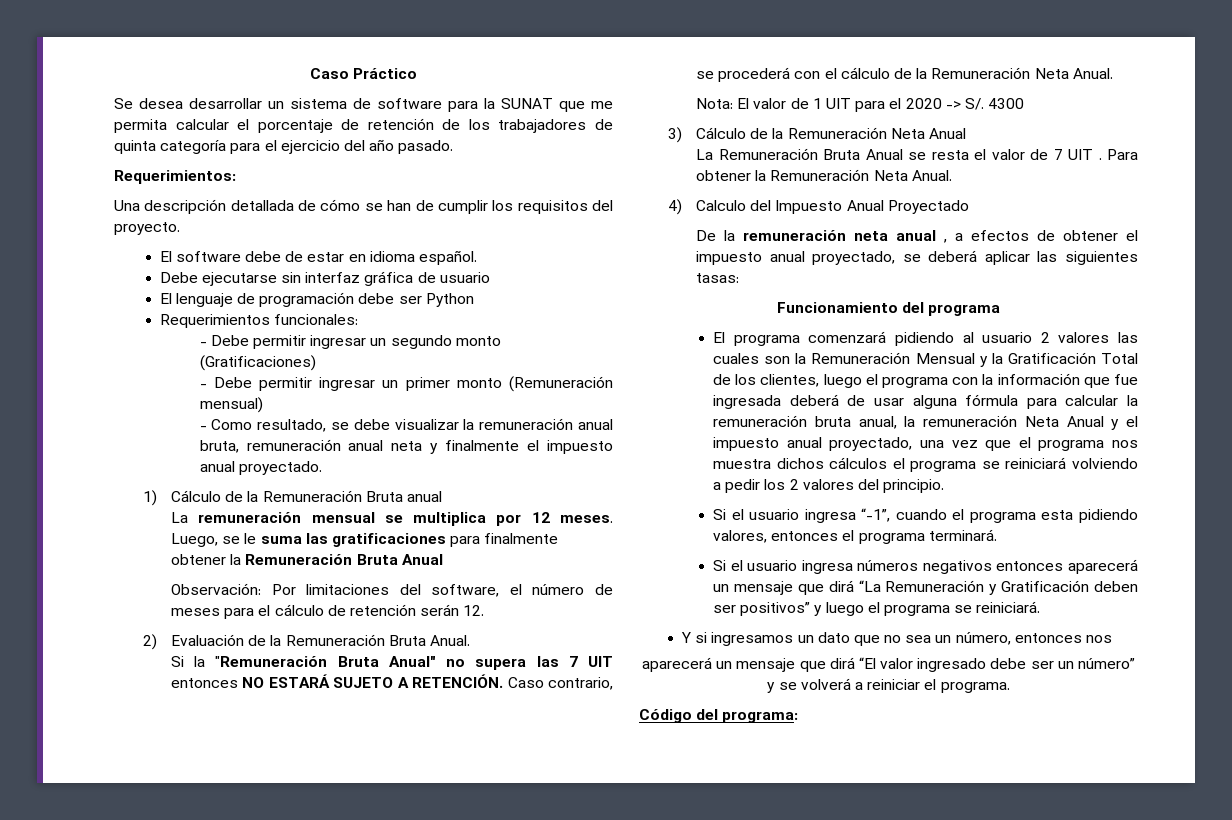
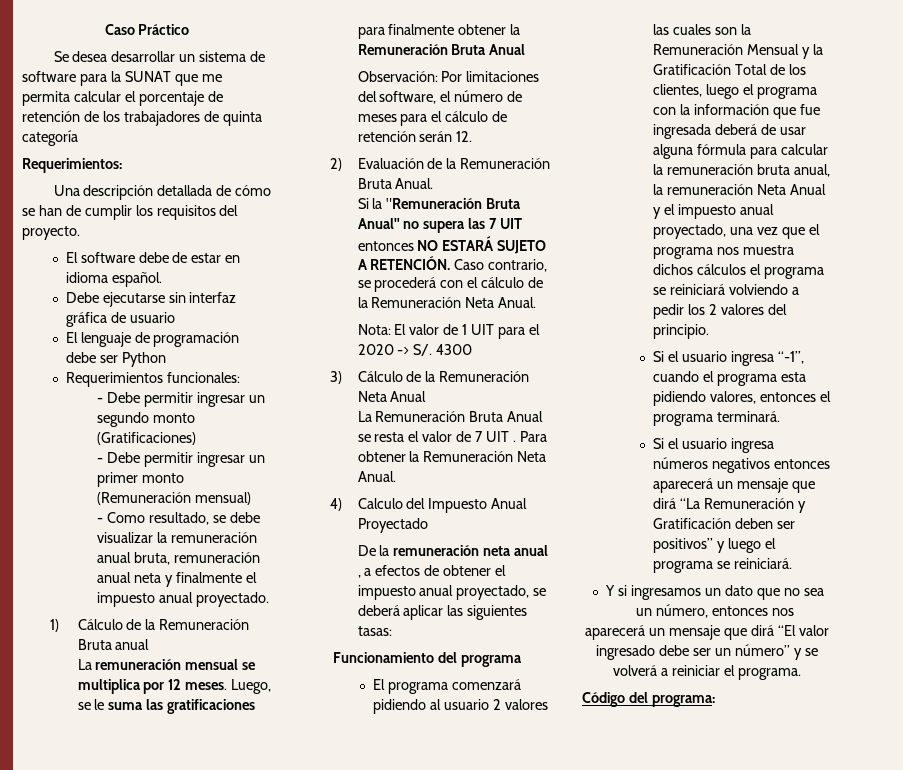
- Se desea desarrollar un sistema de software para la SUNAT que me permita calcular el porcentaje de retención de los trabajadores de quinta categoría para el ejercicio del año pasado.
+ Se desea desarrollar un sistema de software para la SUNAT que me permita calcular el porcentaje de retención de los trabajadores de quinta categoría

